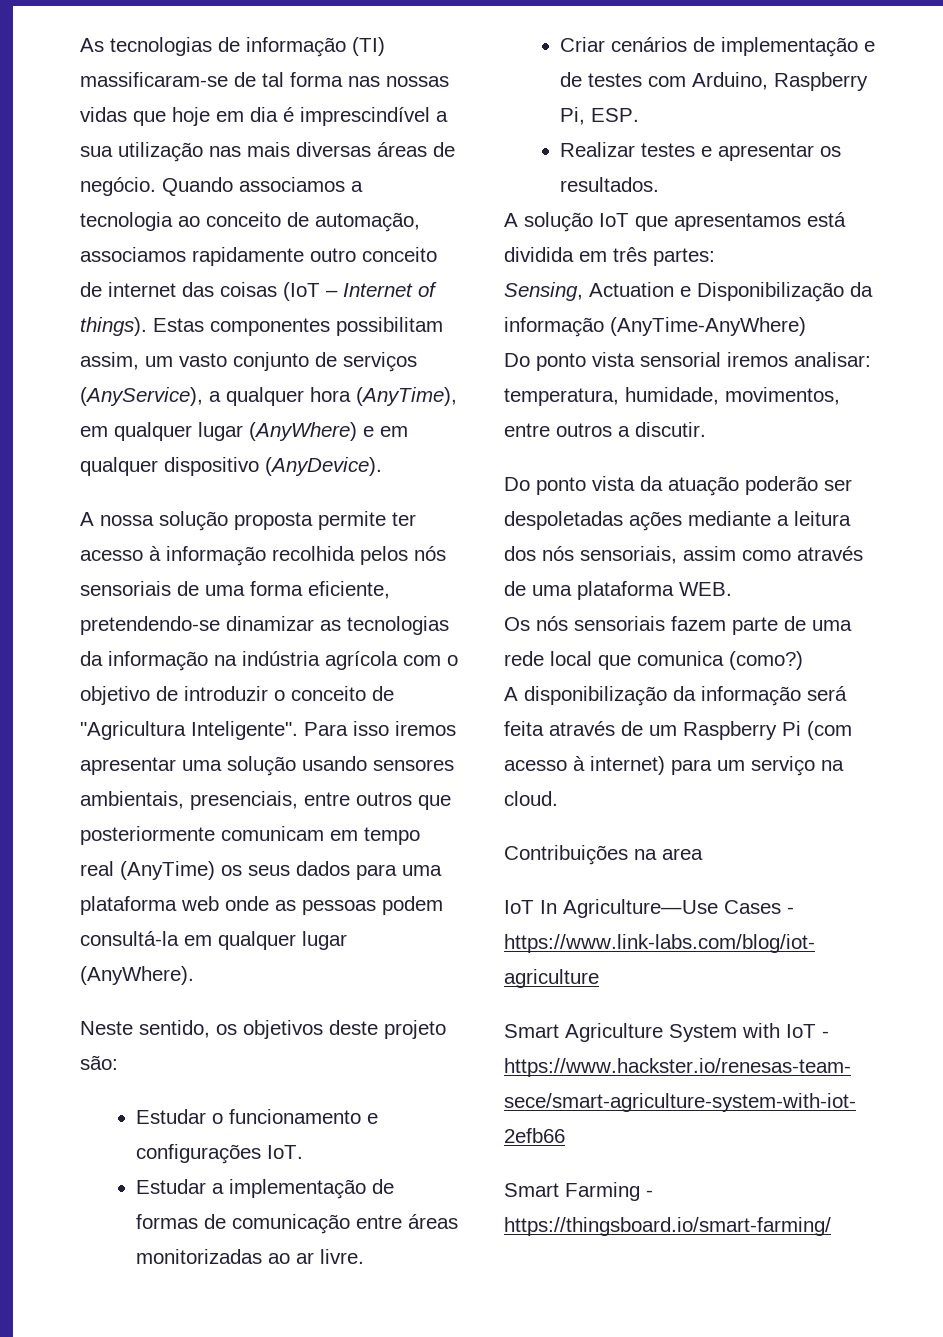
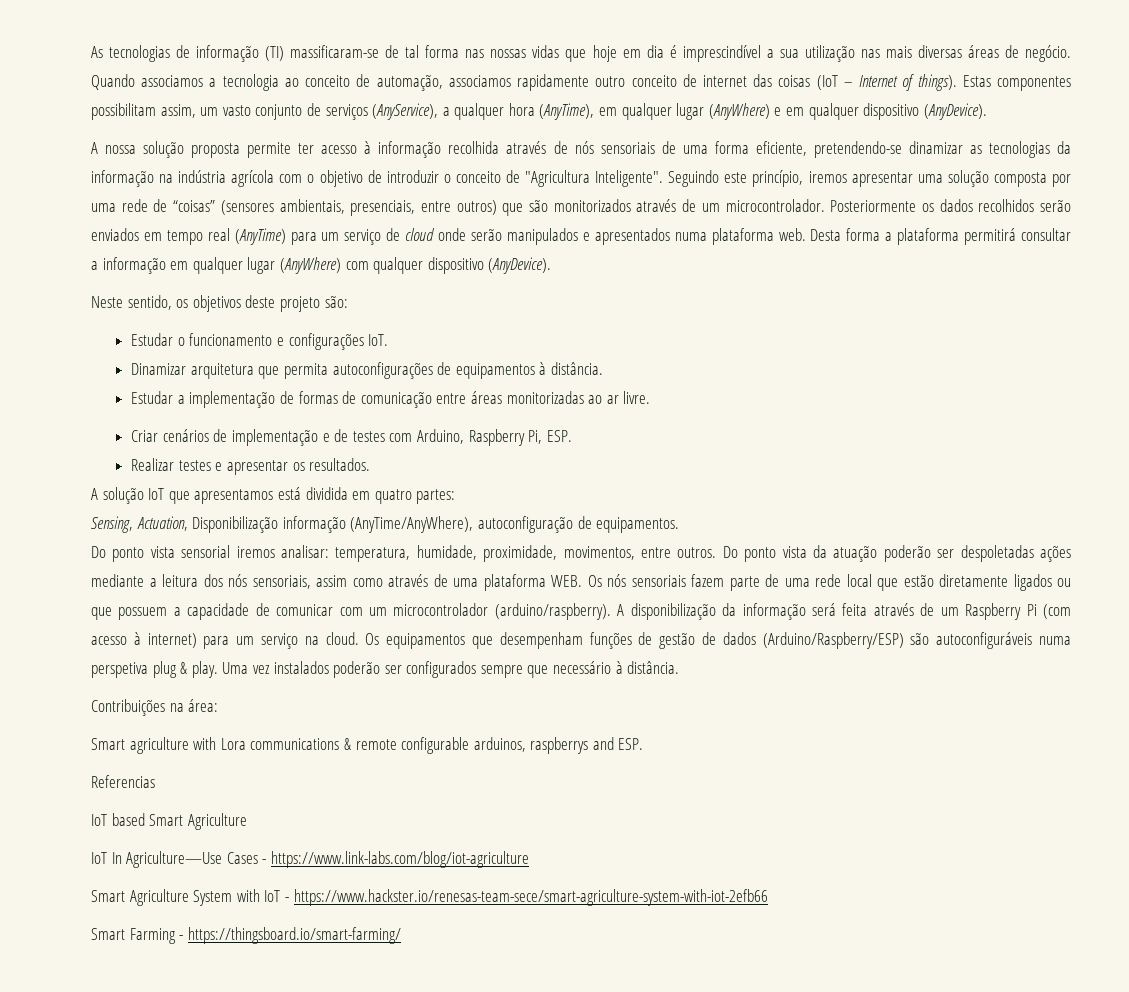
- A nossa solução proposta permite ter acesso à informação recolhida pelos nós sensoriais de uma forma eficiente, pretendendo-se dinamizar as tecnologias da informação na indústria agrícola com o objetivo de introduzir o conceito de "Agricultura Inteligente".
+ A nossa solução proposta permite ter acesso à informação recolhida através de nós sensoriais de uma forma eficiente, pretendendo-se dinamizar as tecnologias da informação na indústria agrícola com o objetivo de introduzir o conceito de "Agricultura Inteligente".
- Para isso iremos apresentar uma solução usando sensores ambientais, presenciais, entre outros que posteriormente comunicam em tempo real (AnyTime) os seus dados para uma plataforma web onde as pessoas podem consultá-la em qualquer lugar (AnyWhere).
+ Seguindo este princípio, iremos apresentar uma solução composta por uma rede de “coisas” (sensores ambientais, presenciais, entre outros) que são monitorizados através de um microcontrolador. Posteriormente os dados recolhidos serão enviados em tempo real (AnyTime) para um serviço de cloud onde serão manipulados e apresentados numa plataforma web. Desta forma a plataforma permitirá consultar a informação em qualquer lugar (AnyWhere) com qualquer dispositivo (AnyDevice).
+ Dinamizar arquitetura que permita autoconfigurações de equipamentos à distância.
- A solução IoT que apresentamos está dividida em três partes:
+ A solução IoT que apresentamos está dividida em quatro partes:
- Sensing, Actuation e Disponibilização da informação (AnyTime-AnyWhere)
+ Sensing, Actuation, Disponibilização informação (AnyTime/AnyWhere), autoconfiguração de equipamentos.
- temperatura, humidade, movimentos, entre outros a discutir.
- Do ponto vista da atuação poderão ser despoletadas ações mediante a leitura dos nós sensoriais, assim como através de uma plataforma WEB.
- Os nós sensoriais fazem parte de uma rede local que comunica (como?)
- A disponibilização da informação será feita através de um Raspberry Pi (com acesso à internet) para um serviço na cloud.
- Contribuições na area
+ temperatura, humidade, proximidade, movimentos, entre outros. Do ponto vista da atuação poderão ser despoletadas ações mediante a leitura dos nós sensoriais, assim como através de uma plataforma WEB. Os nós sensoriais fazem parte de uma rede local que estão diretamente ligados ou que possuem a capacidade de comunicar com um microcontrolador (arduino/raspberry). A disponibilização da informação será feita através de um Raspberry Pi (com acesso à internet) para um serviço na cloud. Os equipamentos que desempenham funções de gestão de dados (Arduino/Raspberry/ESP) são autoconfiguráveis numa perspetiva plug & play. Uma vez instalados poderão ser configurados sempre que necessário à distância.
+ Contribuições na área:
+ Smart agriculture with Lora communications & remote configurable arduinos, raspberrys and ESP.
+ Referencias
+ IoT based Smart Agriculture

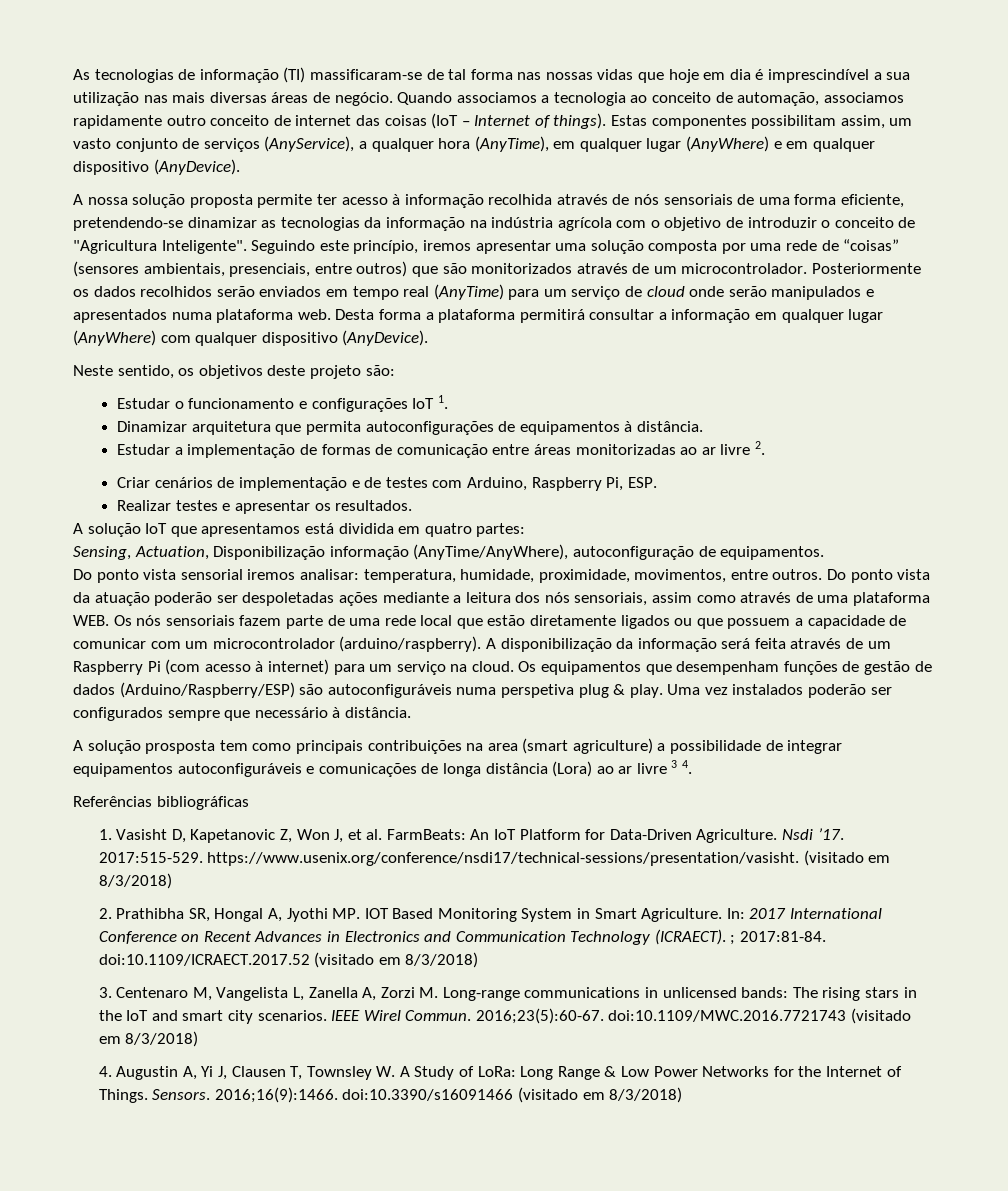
- Estudar o funcionamento e configurações IoT.
+ Estudar o funcionamento e configurações IoT 1.
- Estudar a implementação de formas de comunicação entre áreas monitorizadas ao ar livre.
+ Estudar a implementação de formas de comunicação entre áreas monitorizadas ao ar livre 2.
- Contribuições na área:
- Smart agriculture with Lora communications & remote configurable arduinos, raspberrys and ESP.
- Referencias
- IoT based Smart Agriculture
- IoT In Agriculture—Use Cases - https://www.link-labs.com/blog/iot-agriculture
- Smart Agriculture System with IoT - https://www.hackster.io/renesas-team-sece/smart-agriculture-system-with-iot-2efb66
- Smart Farming - https://thingsboard.io/smart-farming/
+ A solução prosposta tem como principais contribuições na area (smart agriculture) a possibilidade de integrar equipamentos autoconfiguráveis e comunicações de longa distância (Lora) ao ar livre 3 4.
+ Referências bibliográficas
+ 1. Vasisht D, Kapetanovic Z, Won J, et al. FarmBeats: An IoT Platform for Data-Driven Agriculture. Nsdi ’17. 2017:515-529. https://www.usenix.org/conference/nsdi17/technical-sessions/presentation/vasisht. (visitado em 8/3/2018)
+ 2. Prathibha SR, Hongal A, Jyothi MP. IOT Based Monitoring System in Smart Agriculture. In: 2017 International Conference on Recent Advances in Electronics and Communication Technology (ICRAECT). ; 2017:81-84. doi:10.1109/ICRAECT.2017.52 (visitado em 8/3/2018)
+ 3. Centenaro M, Vangelista L, Zanella A, Zorzi M. Long-range communications in unlicensed bands: The rising stars in the IoT and smart city scenarios. IEEE Wirel Commun. 2016;23(5):60-67. doi:10.1109/MWC.2016.7721743 (visitado em 8/3/2018)
+ 4. Augustin A, Yi J, Clausen T, Townsley W. A Study of LoRa: Long Range & Low Power Networks for the Internet of Things. Sensors. 2016;16(9):1466. doi:10.3390/s16091466 (visitado em 8/3/2018)

